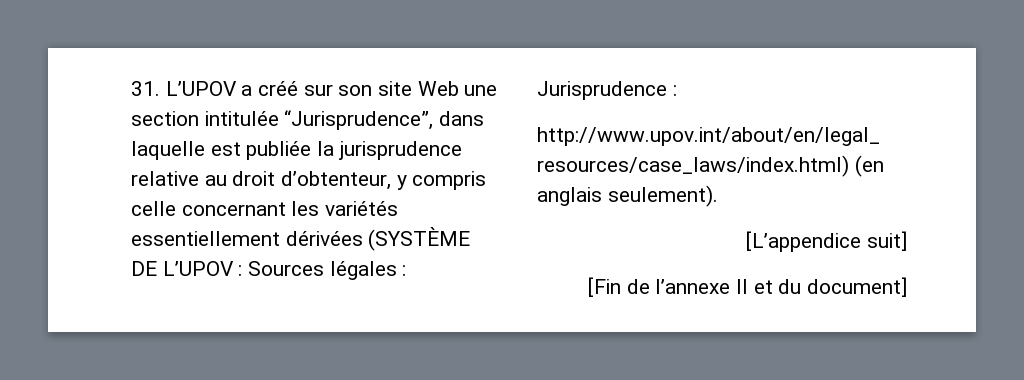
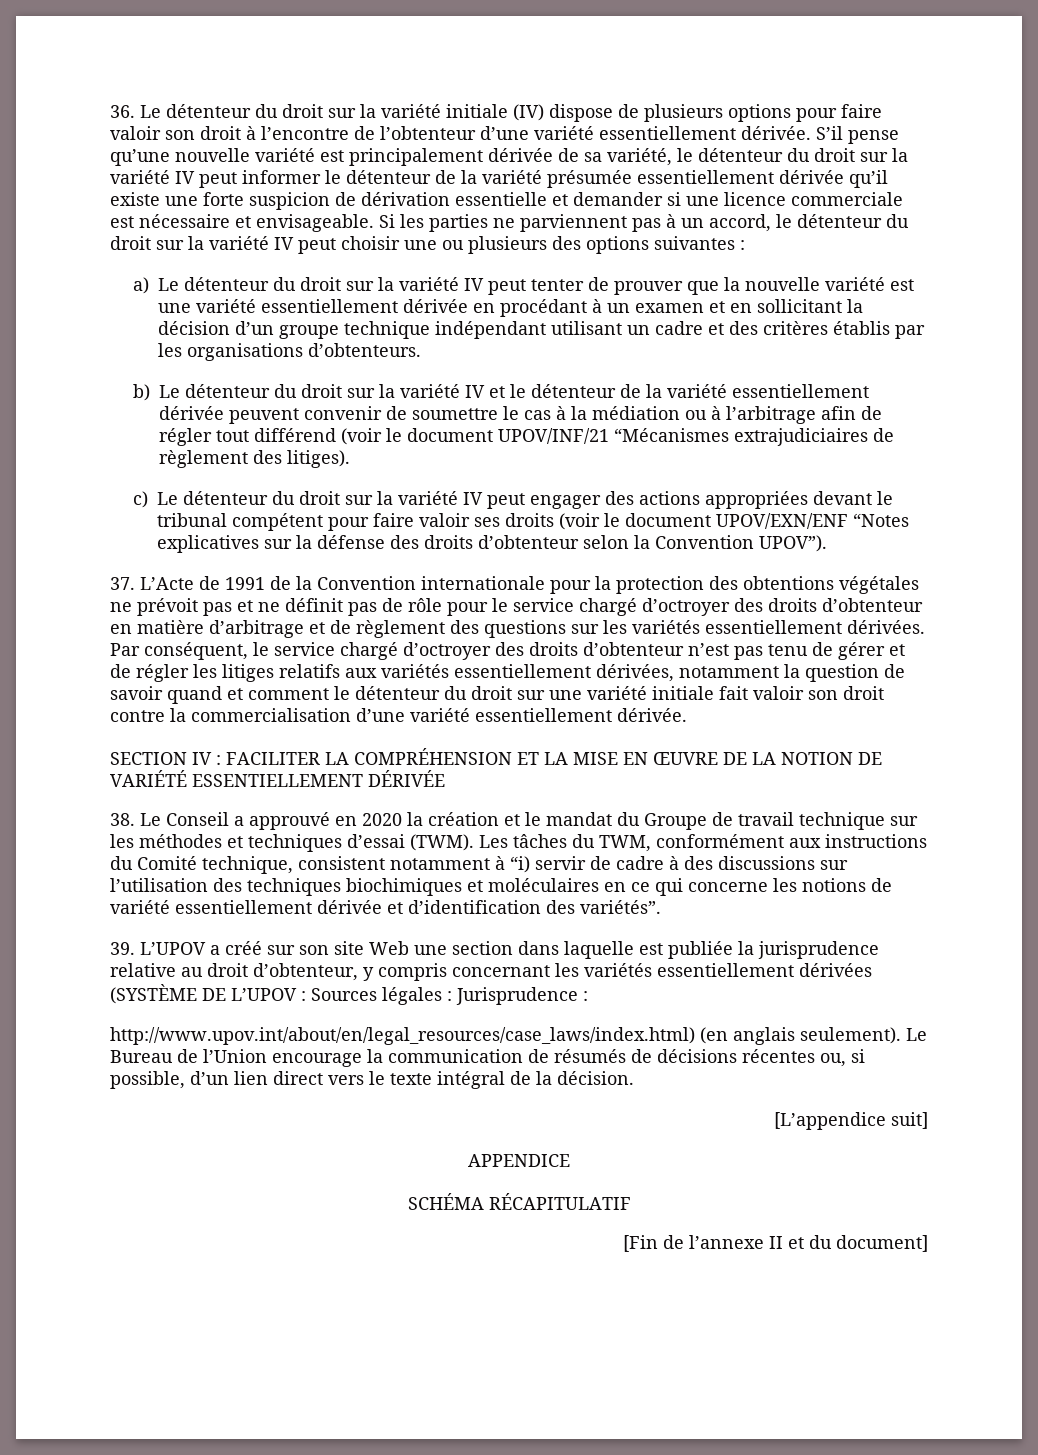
- 31. L’UPOV a créé sur son site Web une section intitulée “Jurisprudence”, dans laquelle est publiée la jurisprudence relative au droit d’obtenteur, y compris celle concernant les variétés essentiellement dérivées (SYSTÈME DE L’UPOV : Sources légales : Jurisprudence :
+ 36. Le détenteur du droit sur la variété initiale (IV) dispose de plusieurs options pour faire valoir son droit à l’encontre de l’obtenteur d’une variété essentiellement dérivée. S’il pense qu’une nouvelle variété est principalement dérivée de sa variété, le détenteur du droit sur la variété IV peut informer le détenteur de la variété présumée essentiellement dérivée qu’il existe une forte suspicion de dérivation essentielle et demander si une licence commerciale est nécessaire et envisageable. Si les parties ne parviennent pas à un accord, le détenteur du droit sur la variété IV peut choisir une ou plusieurs des options suivantes :
+ a) Le détenteur du droit sur la variété IV peut tenter de prouver que la nouvelle variété est une variété essentiellement dérivée en procédant à un examen et en sollicitant la décision d’un groupe technique indépendant utilisant un cadre et des critères établis par les organisations d’obtenteurs.
+ b) Le détenteur du droit sur la variété IV et le détenteur de la variété essentiellement dérivée peuvent convenir de soumettre le cas à la médiation ou à l’arbitrage afin de régler tout différend (voir le document UPOV/INF/21 “Mécanismes extrajudiciaires de règlement des litiges).
+ c) Le détenteur du droit sur la variété IV peut engager des actions appropriées devant le tribunal compétent pour faire valoir ses droits (voir le document UPOV/EXN/ENF “Notes explicatives sur la défense des droits d’obtenteur selon la Convention UPOV”).
+ 37. L’Acte de 1991 de la Convention internationale pour la protection des obtentions végétales ne prévoit pas et ne définit pas de rôle pour le service chargé d’octroyer des droits d’obtenteur en matière d’arbitrage et de règlement des questions sur les variétés essentiellement dérivées. Par conséquent, le service chargé d’octroyer des droits d’obtenteur n’est pas tenu de gérer et de régler les litiges relatifs aux variétés essentiellement dérivées, notamment la question de savoir quand et comment le détenteur du droit sur une variété initiale fait valoir son droit contre la commercialisation d’une variété essentiellement dérivée.
+ SECTION IV : FACILITER LA COMPRÉHENSION ET LA MISE EN ŒUVRE DE LA NOTION DE VARIÉTÉ ESSENTIELLEMENT DÉRIVÉE
+ 38. Le Conseil a approuvé en 2020 la création et le mandat du Groupe de travail technique sur les méthodes et techniques d’essai (TWM). Les tâches du TWM, conformément aux instructions du Comité technique, consistent notamment à “i) servir de cadre à des discussions sur l’utilisation des techniques biochimiques et moléculaires en ce qui concerne les notions de variété essentiellement dérivée et d’identification des variétés”.
+ 39. L’UPOV a créé sur son site Web une section dans laquelle est publiée la jurisprudence relative au droit d’obtenteur, y compris concernant les variétés essentiellement dérivées (SYSTÈME DE L’UPOV : Sources légales : Jurisprudence :
+ Le Bureau de l’Union encourage la communication de résumés de décisions récentes ou, si possible, d’un lien direct vers le texte intégral de la décision.
+ APPENDICE
+ SCHÉMA RÉCAPITULATIF

